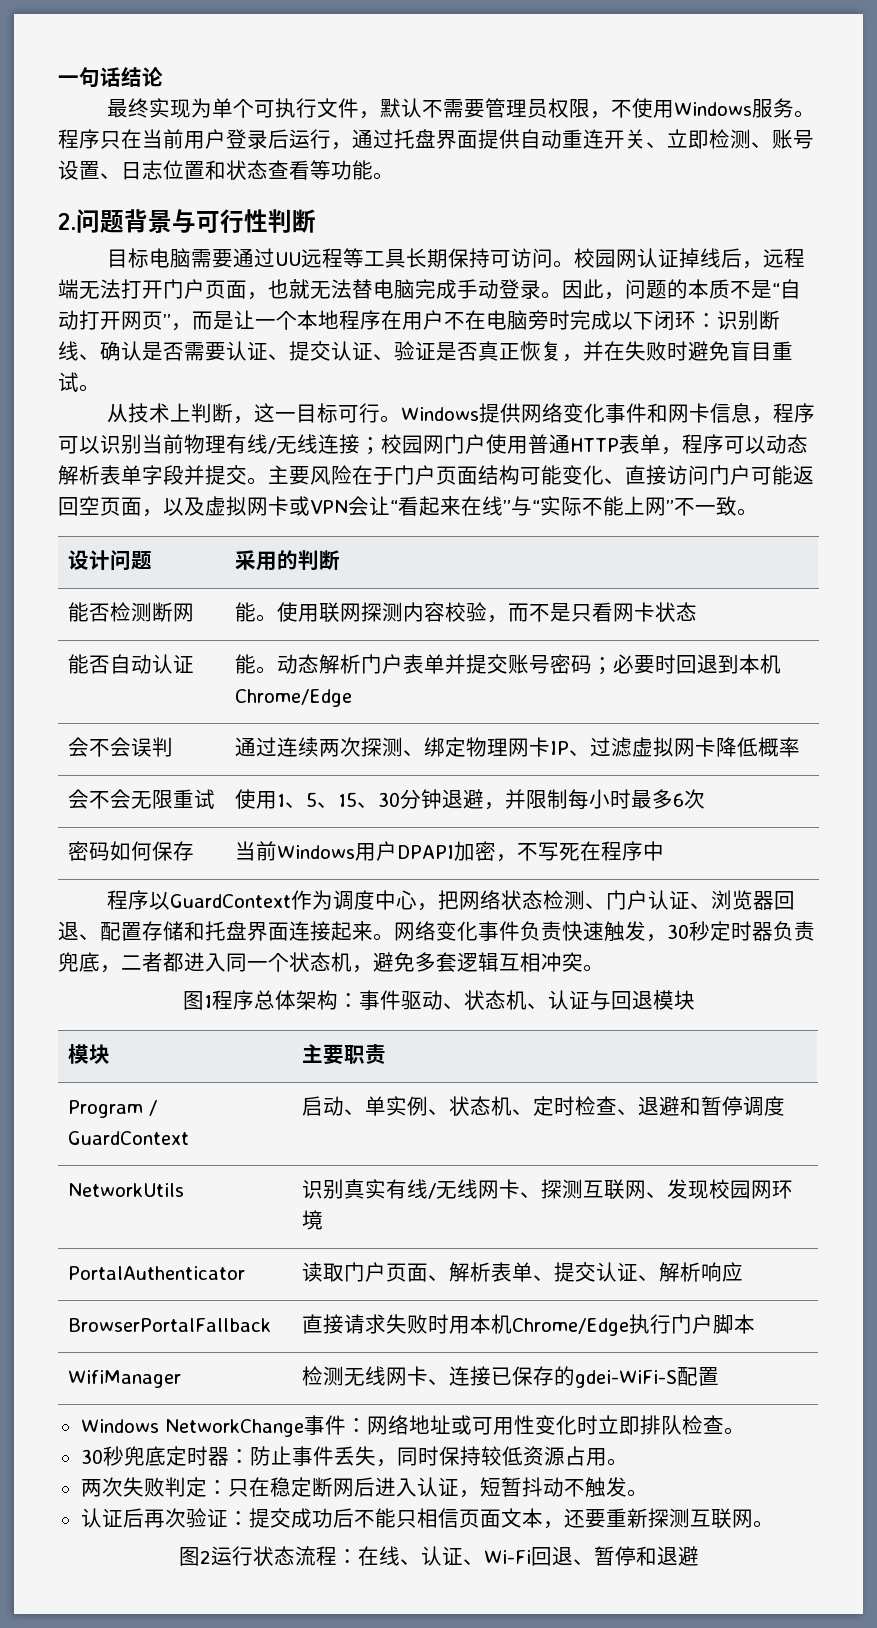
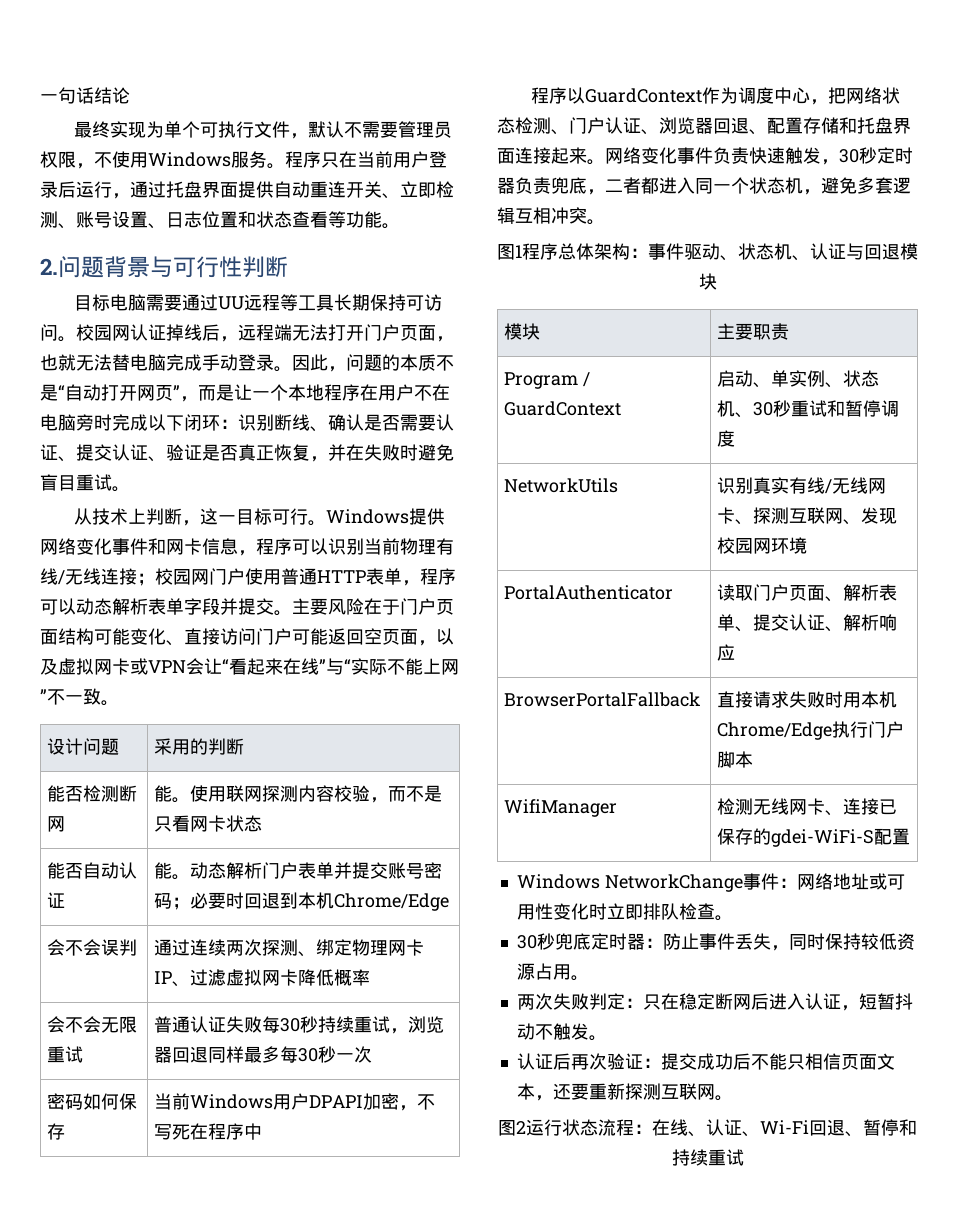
- 会不会无限重试 | 使用1、5、15、30分钟退避，并限制每小时最多6次
+ 会不会无限重试 | 普通认证失败每30秒持续重试，浏览器回退同样最多每30秒一次
- Program / GuardContext | 启动、单实例、状态机、定时检查、退避和暂停调度
+ Program / GuardContext | 启动、单实例、状态机、30秒重试和暂停调度
- 图2运行状态流程：在线、认证、Wi-Fi回退、暂停和退避
+ 图2运行状态流程：在线、认证、Wi-Fi回退、暂停和持续重试

